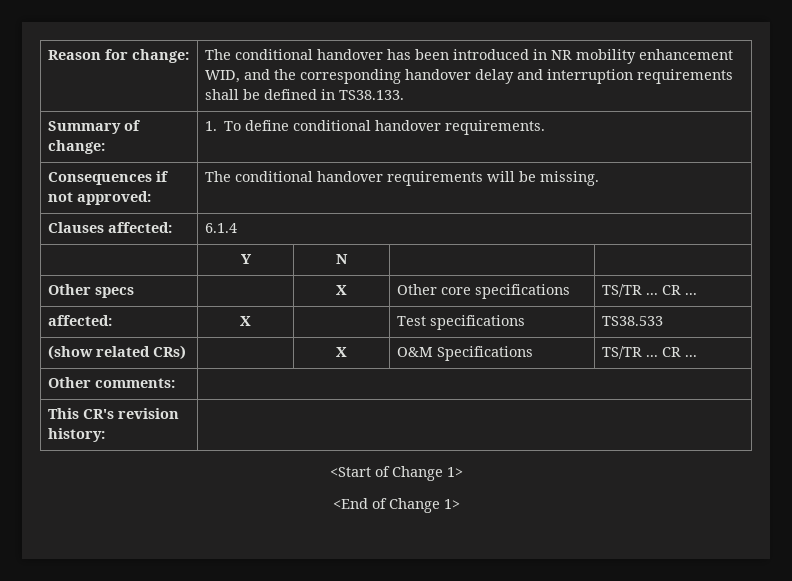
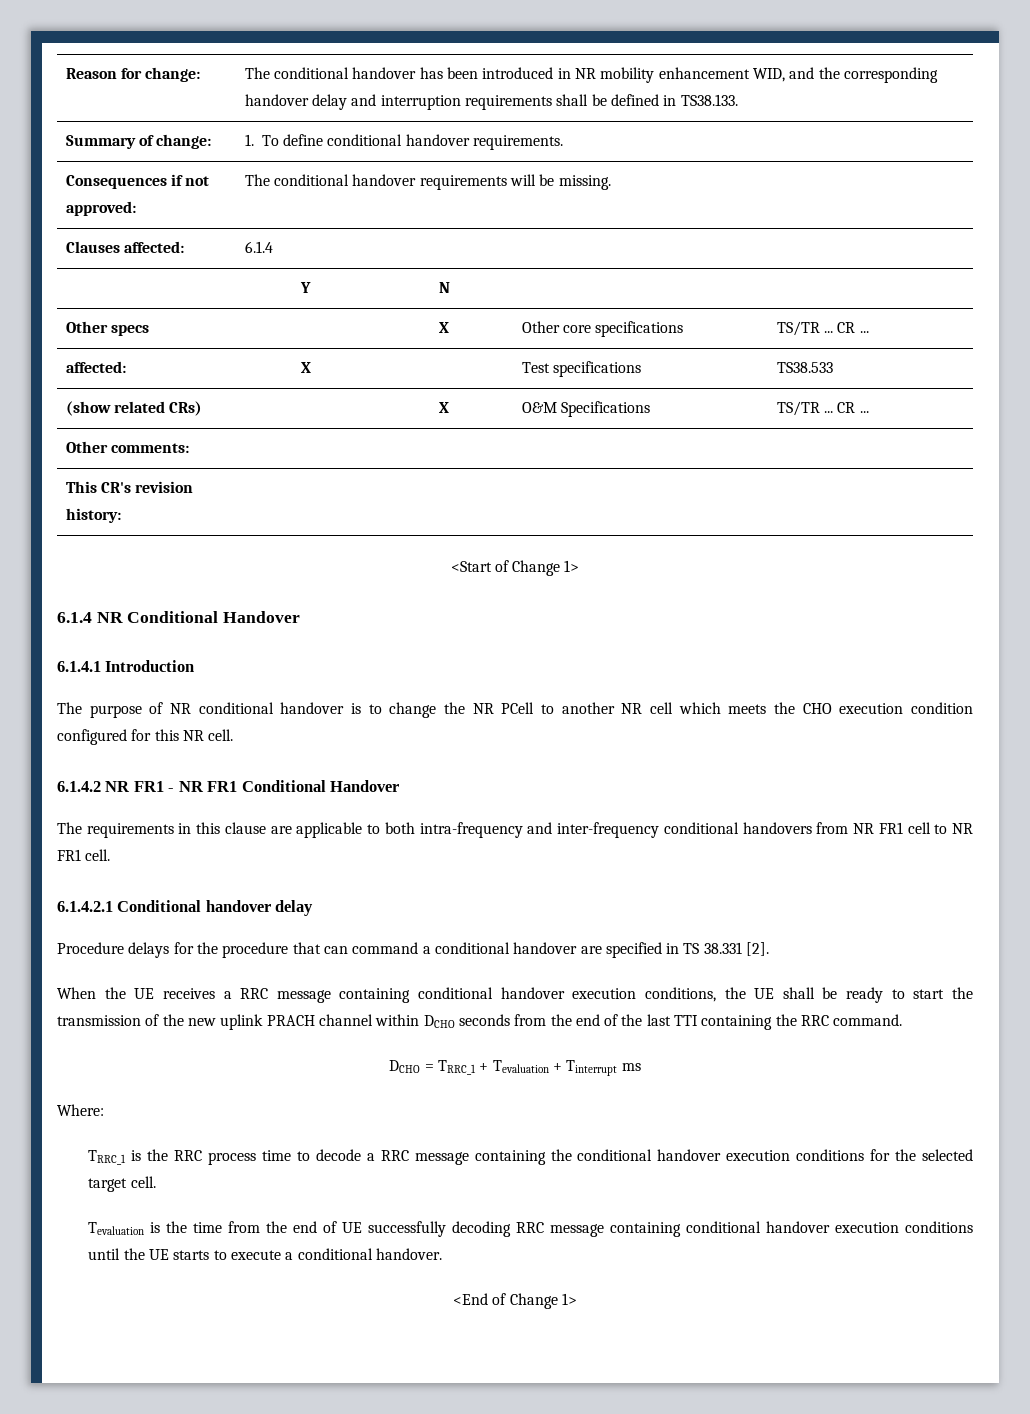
+ 6.1.4 NR Conditional Handover
+ 6.1.4.1 Introduction
+ The purpose of NR conditional handover is to change the NR PCell to another NR cell which meets the CHO execution condition configured for this NR cell.
+ 6.1.4.2 NR FR1 - NR FR1 Conditional Handover
+ The requirements in this clause are applicable to both intra-frequency and inter-frequency conditional handovers from NR FR1 cell to NR FR1 cell.
+ 6.1.4.2.1 Conditional handover delay
+ Procedure delays for the procedure that can command a conditional handover are specified in TS 38.331 [2].
+ When the UE receives a RRC message containing conditional handover execution conditions, the UE shall be ready to start the transmission of the new uplink PRACH channel within DCHO seconds from the end of the last TTI containing the RRC command.
+ DCHO = TRRC_1 + Tevaluation + Tinterrupt ms
+ Where:
+ TRRC_1 is the RRC process time to decode a RRC message containing the conditional handover execution conditions for the selected target cell.
+ Tevaluation is the time from the end of UE successfully decoding RRC message containing conditional handover execution conditions until the UE starts to execute a conditional handover.

